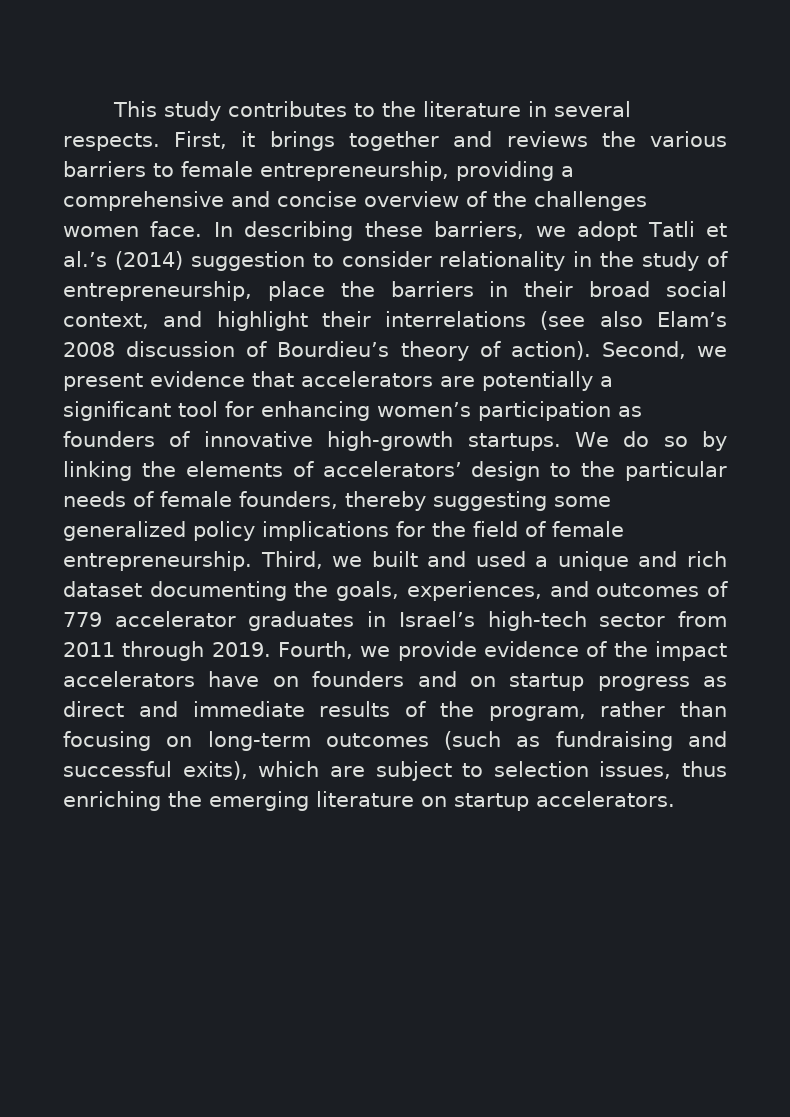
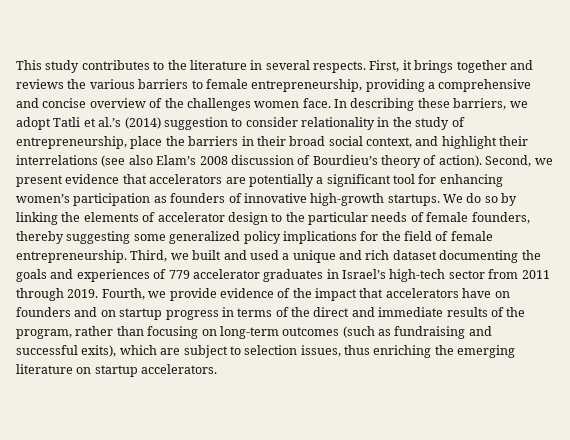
- We do so by linking the elements of accelerators’ design to the particular needs of female founders, thereby suggesting some generalized policy implications for the field of female entrepreneurship.
+ We do so by linking the elements of accelerator design to the particular needs of female founders, thereby suggesting some generalized policy implications for the field of female entrepreneurship.
- Third, we built and used a unique and rich dataset documenting the goals, experiences, and outcomes of 779 accelerator graduates in Israel’s high-tech sector from 2011 through 2019.
+ Third, we built and used a unique and rich dataset documenting the goals and experiences of 779 accelerator graduates in Israel’s high-tech sector from 2011 through 2019.
- Fourth, we provide evidence of the impact accelerators have on founders and on startup progress as direct and immediate results of the program, rather than focusing on long-term outcomes (such as fundraising and successful exits), which are subject to selection issues, thus enriching the emerging literature on startup accelerators.
+ Fourth, we provide evidence of the impact that accelerators have on founders and on startup progress in terms of the direct and immediate results of the program, rather than focusing on long-term outcomes (such as fundraising and successful exits), which are subject to selection issues, thus enriching the emerging literature on startup accelerators.

